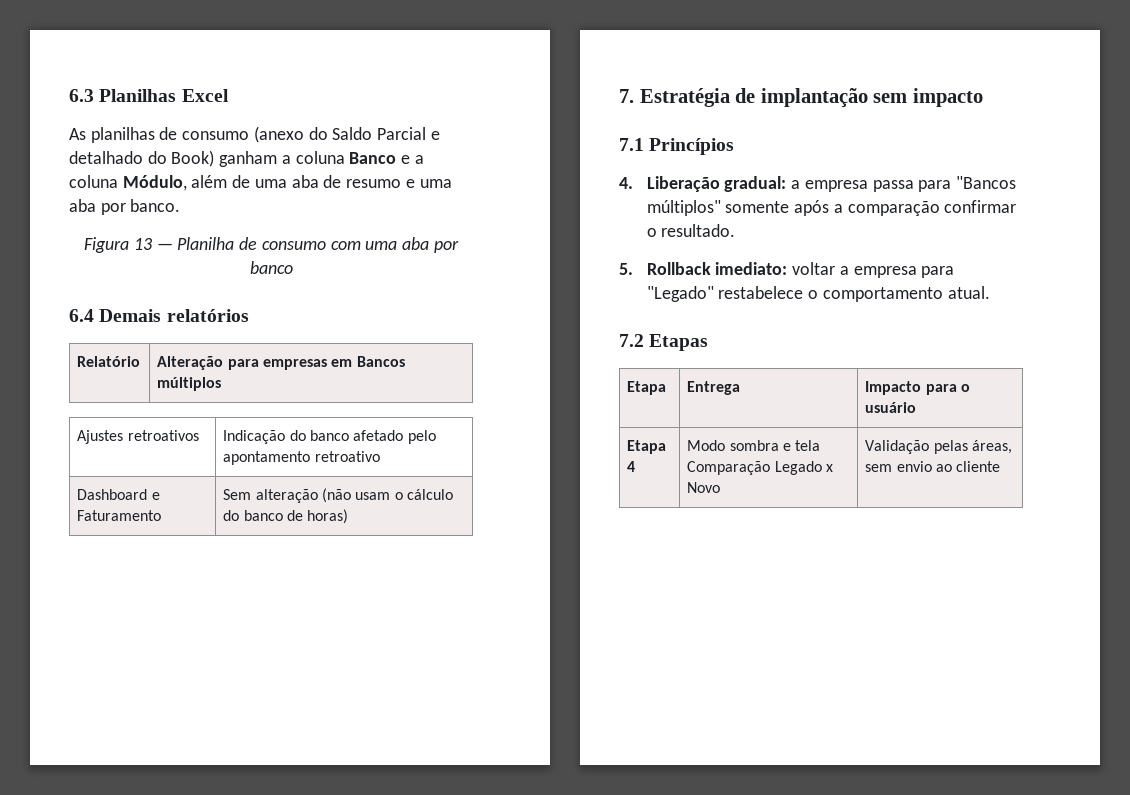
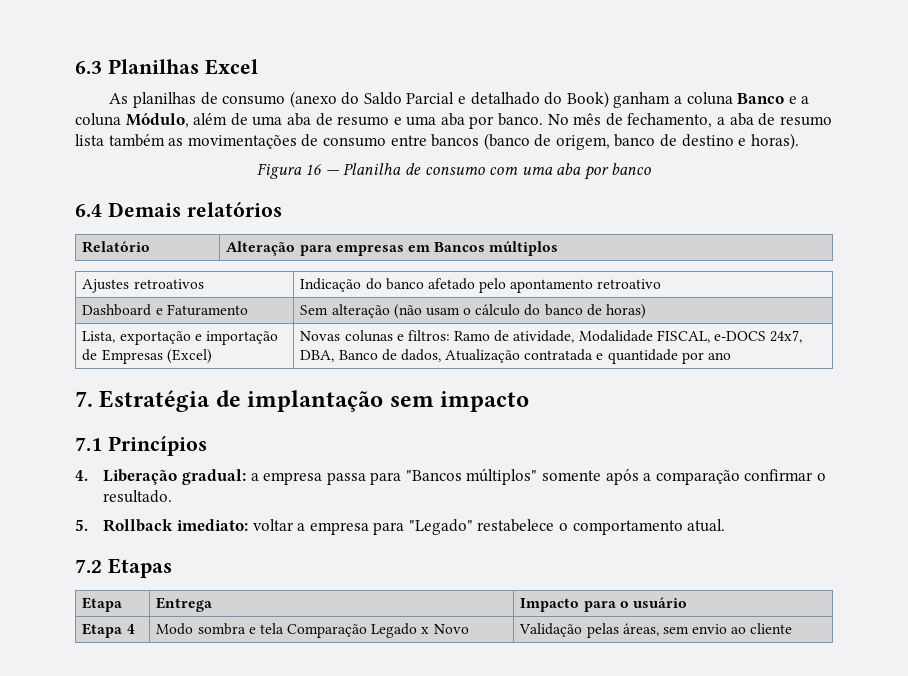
+ No mês de fechamento, a aba de resumo lista também as movimentações de consumo entre bancos (banco de origem, banco de destino e horas).
- Figura 13 — Planilha de consumo com uma aba por banco
+ Figura 16 — Planilha de consumo com uma aba por banco
+ Lista, exportação e importação de Empresas (Excel) | Novas colunas e filtros: Ramo de atividade, Modalidade FISCAL, e-DOCS 24x7, DBA, Banco de dados, Atualização contratada e quantidade por ano

